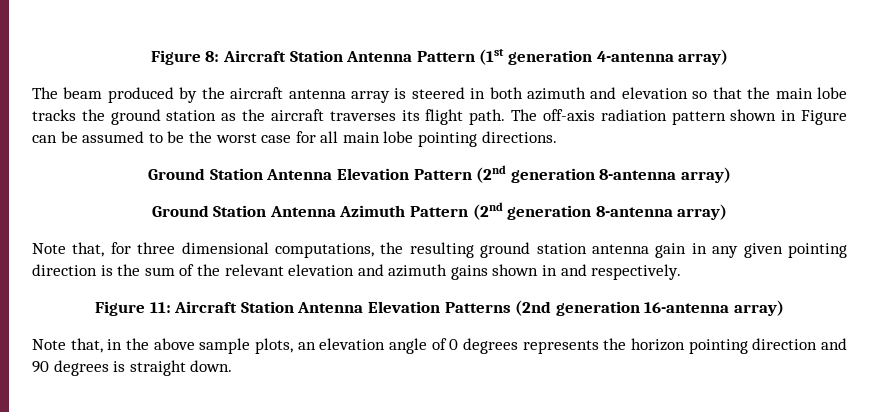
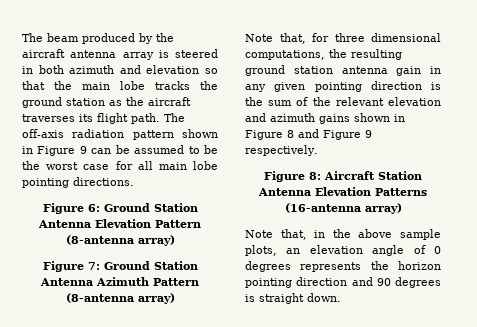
- Figure 8: Aircraft Station Antenna Pattern (1st generation 4-antenna array)
- The off-axis radiation pattern shown in Figure can be assumed to be the worst case for all main lobe pointing directions.
+ The off-axis radiation pattern shown in Figure 9 can be assumed to be the worst case for all main lobe pointing directions.
- Ground Station Antenna Elevation Pattern (2nd generation 8-antenna array)
- Ground Station Antenna Azimuth Pattern (2nd generation 8-antenna array)
+ Figure 6: Ground Station Antenna Elevation Pattern (8-antenna array)
+ Figure 7: Ground Station Antenna Azimuth Pattern (8-antenna array)
- Note that, for three dimensional computations, the resulting ground station antenna gain in any given pointing direction is the sum of the relevant elevation and azimuth gains shown in and respectively.
+ Note that, for three dimensional computations, the resulting ground station antenna gain in any given pointing direction is the sum of the relevant elevation and azimuth gains shown in Figure 8 and Figure 9 respectively.
- Figure 11: Aircraft Station Antenna Elevation Patterns (2nd generation 16-antenna array)
+ Figure 8: Aircraft Station Antenna Elevation Patterns (16-antenna array)

